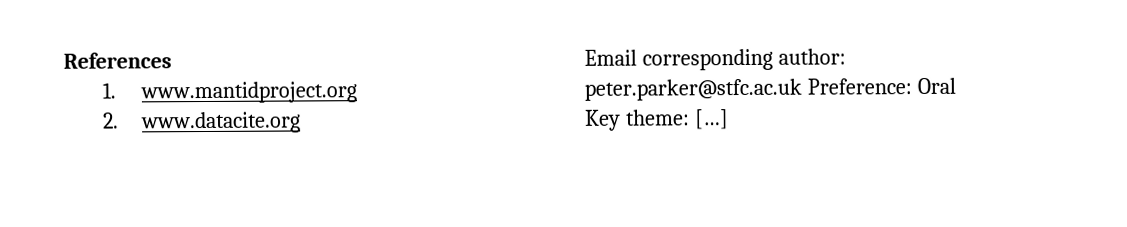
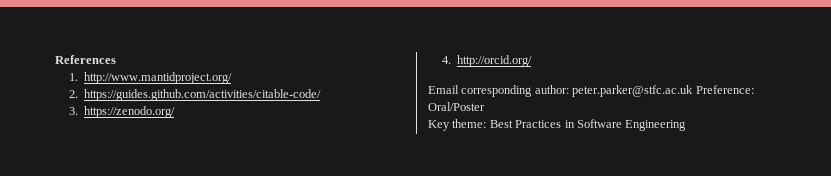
- 1. www.mantidproject.org
+ 1. http://www.mantidproject.org/
- 2. www.datacite.org
+ 2. https://guides.github.com/activities/citable-code/
+ 3. https://zenodo.org/
+ 4. http://orcid.org/
- Email corresponding author: peter.parker@stfc.ac.uk Preference: Oral
+ Email corresponding author: peter.parker@stfc.ac.uk Preference: Oral/Poster
- Key theme: […]
+ Key theme: Best Practices in Software Engineering

